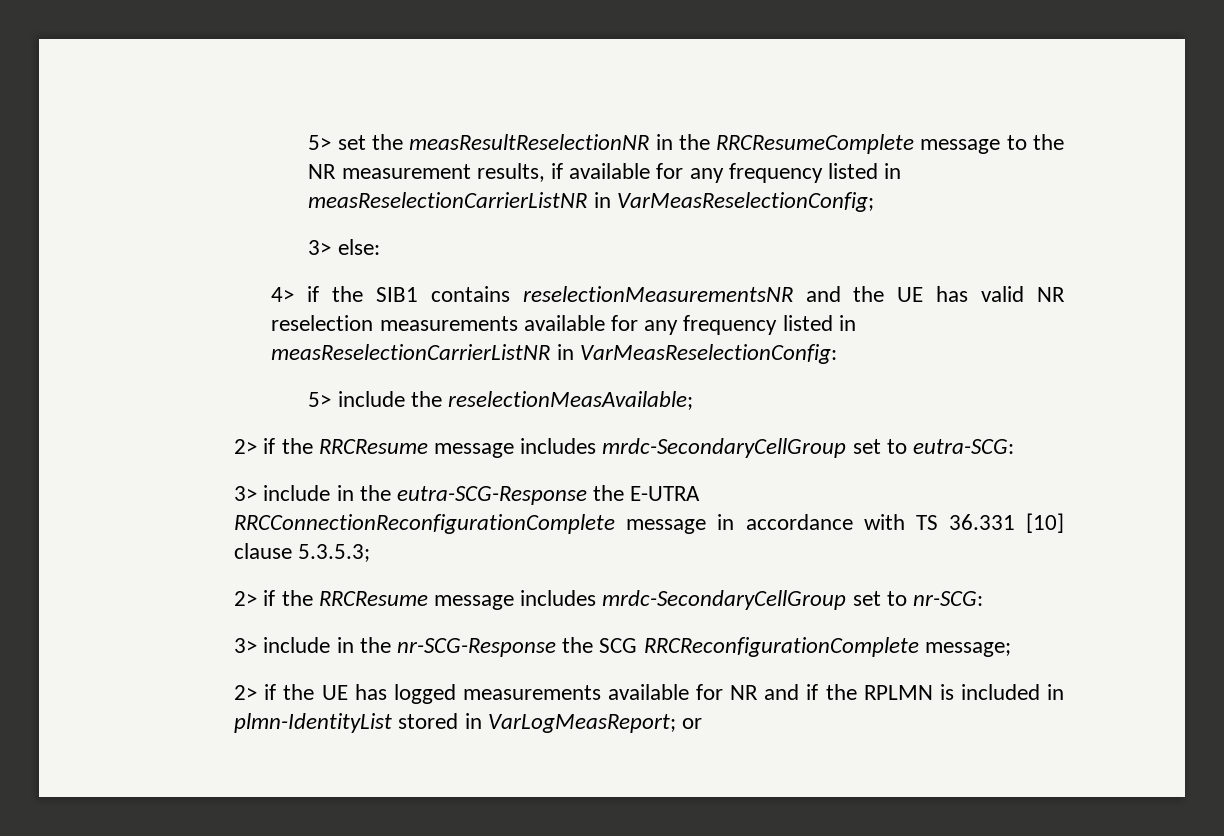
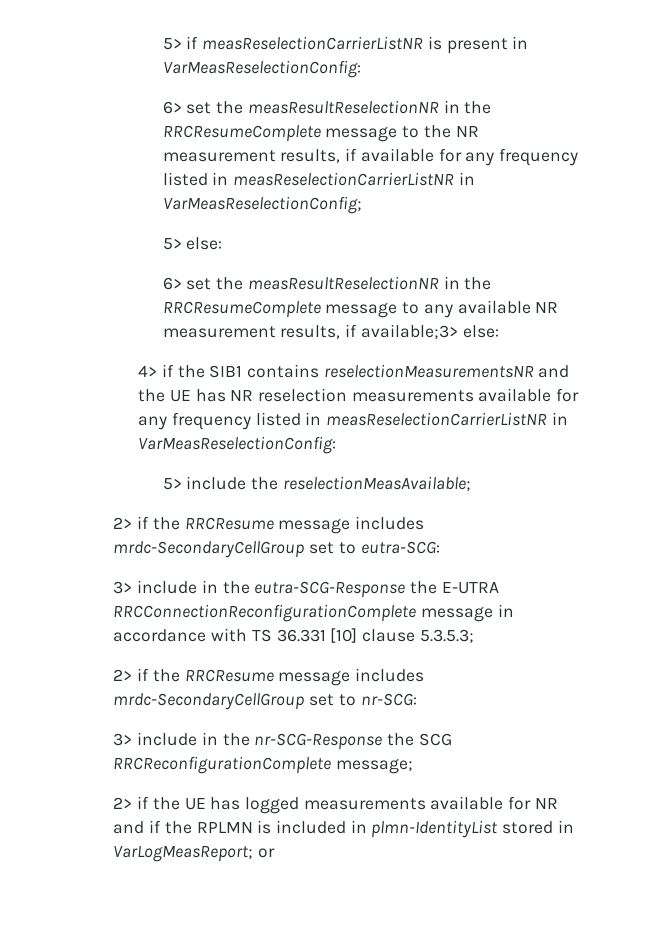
- 5> set the measResultReselectionNR in the RRCResumeComplete message to the NR measurement results, if available for any frequency listed in measReselectionCarrierListNR in VarMeasReselectionConfig;
+ 5> if measReselectionCarrierListNR is present in VarMeasReselectionConfig:
+ 6> set the measResultReselectionNR in the RRCResumeComplete message to the NR measurement results, if available for any frequency listed in measReselectionCarrierListNR in VarMeasReselectionConfig;
- 3> else:
+ 5> else:
+ 6> set the measResultReselectionNR in the RRCResumeComplete message to any available NR measurement results, if available;3> else:
- 4> if the SIB1 contains reselectionMeasurementsNR and the UE has valid NR reselection measurements available for any frequency listed in measReselectionCarrierListNR in VarMeasReselectionConfig:
+ 4> if the SIB1 contains reselectionMeasurementsNR and the UE has NR reselection measurements available for any frequency listed in measReselectionCarrierListNR in VarMeasReselectionConfig:

